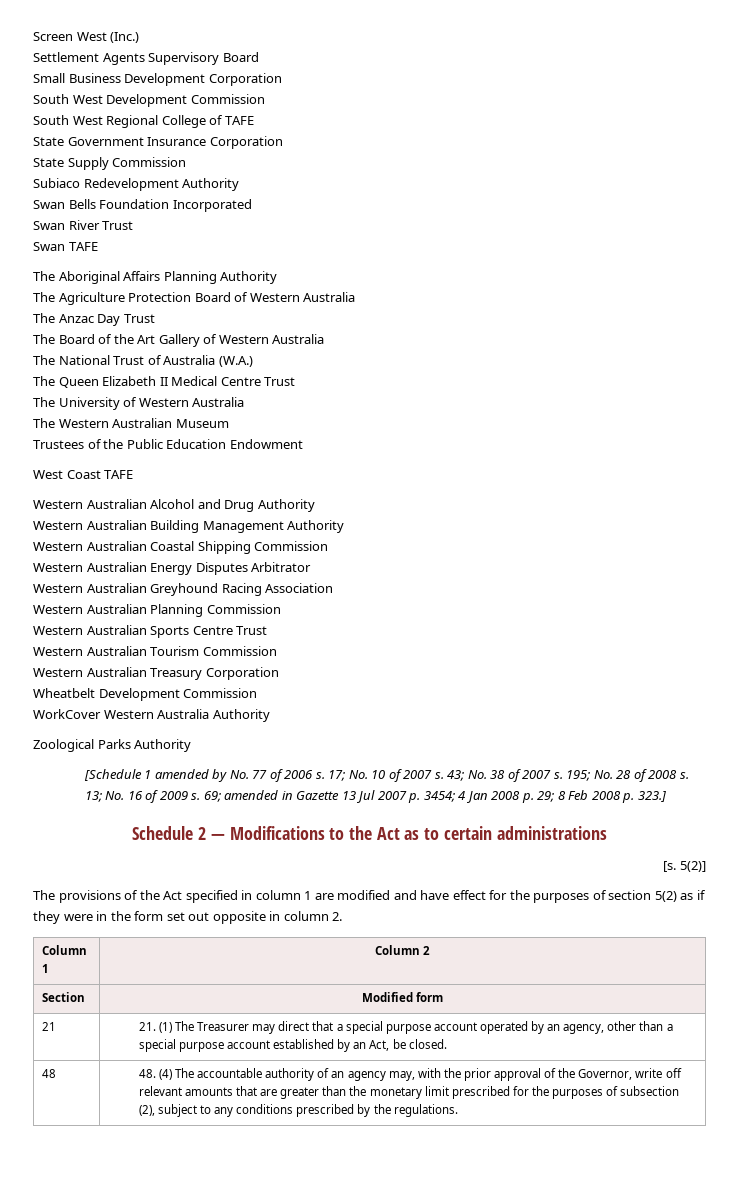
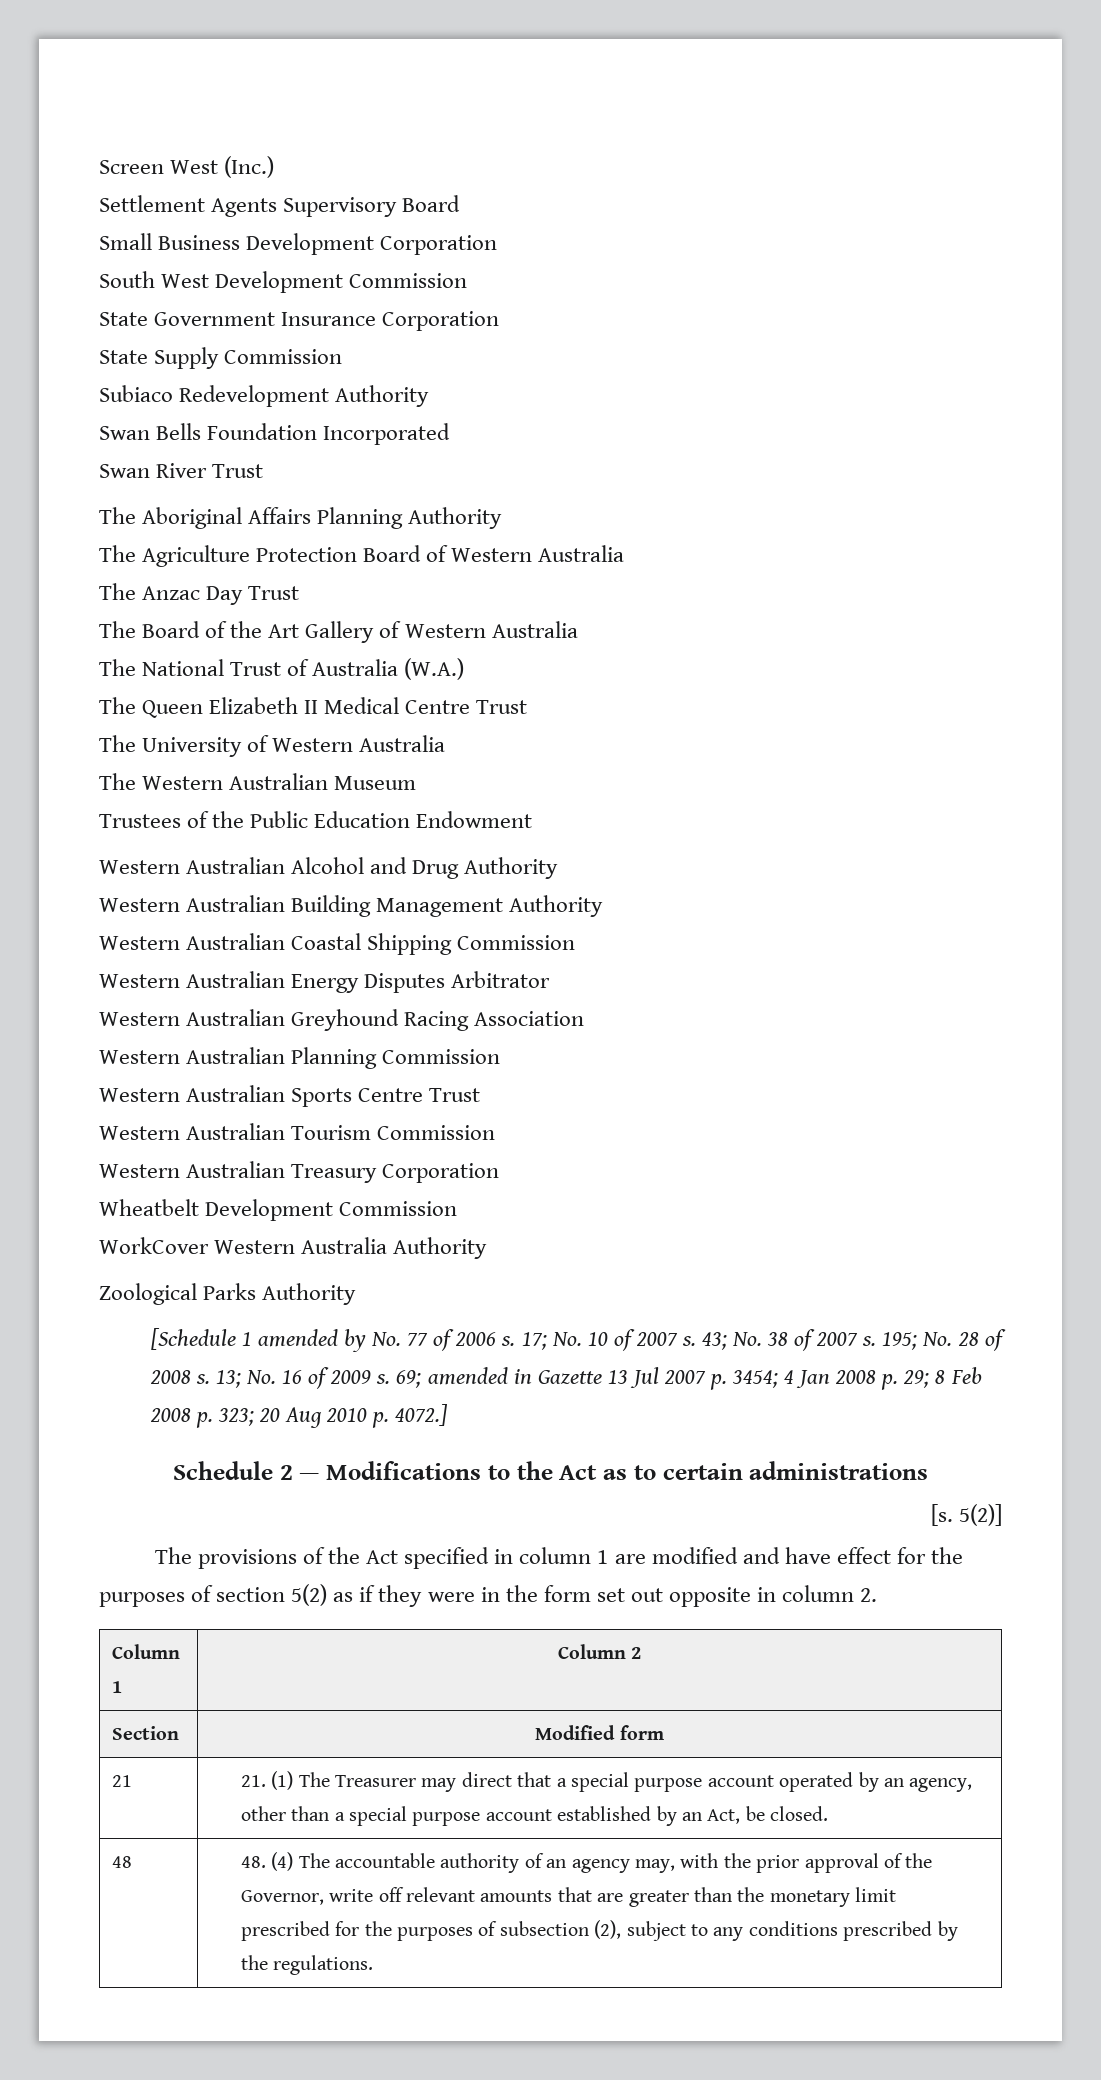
- South West Regional College of TAFE
- Swan TAFE
- West Coast TAFE
- 69; amended in Gazette 13 Jul 2007 p. 3454; 4 Jan 2008 p. 29; 8 Feb 2008 p. 323.]
+ 69; amended in Gazette 13 Jul 2007 p. 3454; 4 Jan 2008 p. 29; 8 Feb 2008 p. 323; 20 Aug 2010 p. 4072.]

